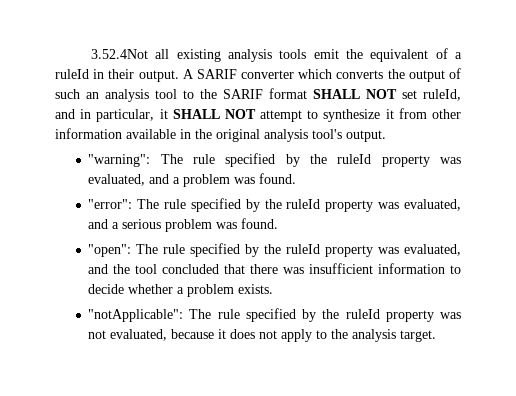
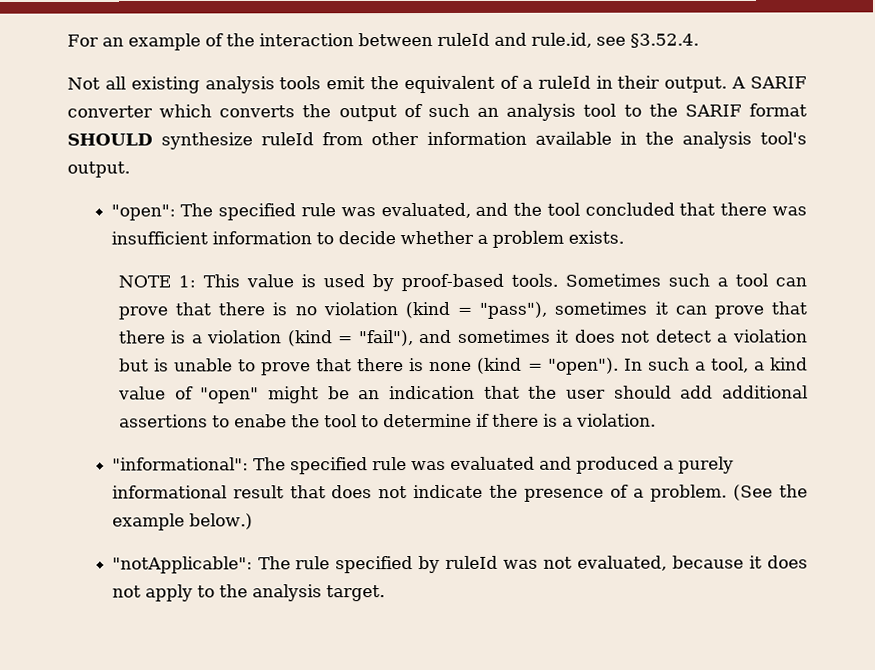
- 3.52.4Not all existing analysis tools emit the equivalent of a ruleId in their output.
+ For an example of the interaction between ruleId and rule.id, see §3.52.4.
+ Not all existing analysis tools emit the equivalent of a ruleId in their output.
- A SARIF converter which converts the output of such an analysis tool to the SARIF format SHALL NOT set ruleId, and in particular, it SHALL NOT attempt to synthesize it from other information available in the original analysis tool's output.
+ A SARIF converter which converts the output of such an analysis tool to the SARIF format SHOULD synthesize ruleId from other information available in the analysis tool's output.
- "warning": The rule specified by the ruleId property was evaluated, and a problem was found.
- "error": The rule specified by the ruleId property was evaluated, and a serious problem was found.
- "open": The rule specified by the ruleId property was evaluated, and the tool concluded that there was insufficient information to decide whether a problem exists.
+ "open": The specified rule was evaluated, and the tool concluded that there was insufficient information to decide whether a problem exists.
+ NOTE 1: This value is used by proof-based tools. Sometimes such a tool can prove that there is no violation (kind = "pass"), sometimes it can prove that there is a violation (kind = "fail"), and sometimes it does not detect a violation but is unable to prove that there is none (kind = "open"). In such a tool, a kind value of "open" might be an indication that the user should add additional assertions to enabe the tool to determine if there is a violation.
+ "informational": The specified rule was evaluated and produced a purely informational result that does not indicate the presence of a problem. (See the example below.)
- "notApplicable": The rule specified by the ruleId property was not evaluated, because it does not apply to the analysis target.
+ "notApplicable": The rule specified by ruleId was not evaluated, because it does not apply to the analysis target.

